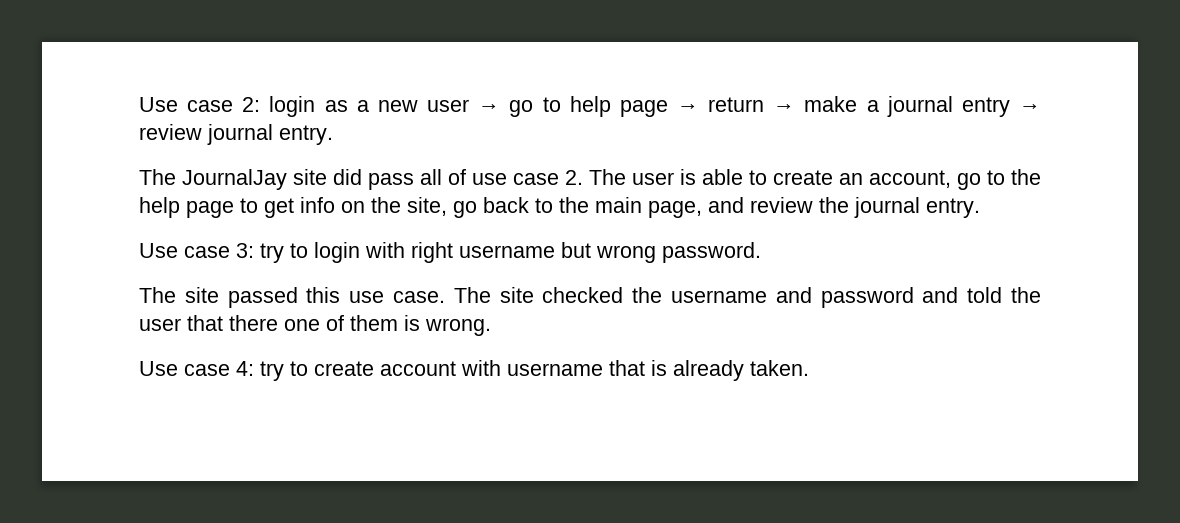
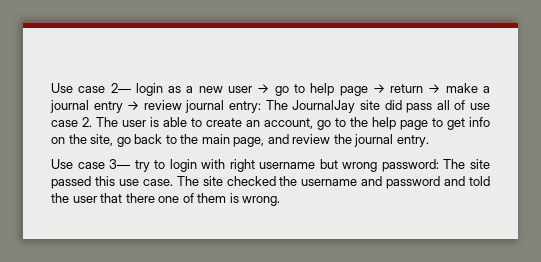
- Use case 2: login as a new user → go to help page → return → make a journal entry → review journal entry.
- The JournalJay site did pass all of use case 2. The user is able to create an account, go to the help page to get info on the site, go back to the main page, and review the journal entry.
+ Use case 2— login as a new user → go to help page → return → make a journal entry → review journal entry: The JournalJay site did pass all of use case 2. The user is able to create an account, go to the help page to get info on the site, go back to the main page, and review the journal entry.
- Use case 3: try to login with right username but wrong password.
- The site passed this use case.
+ Use case 3— try to login with right username but wrong password: The site passed this use case.
- Use case 4: try to create account with username that is already taken.

